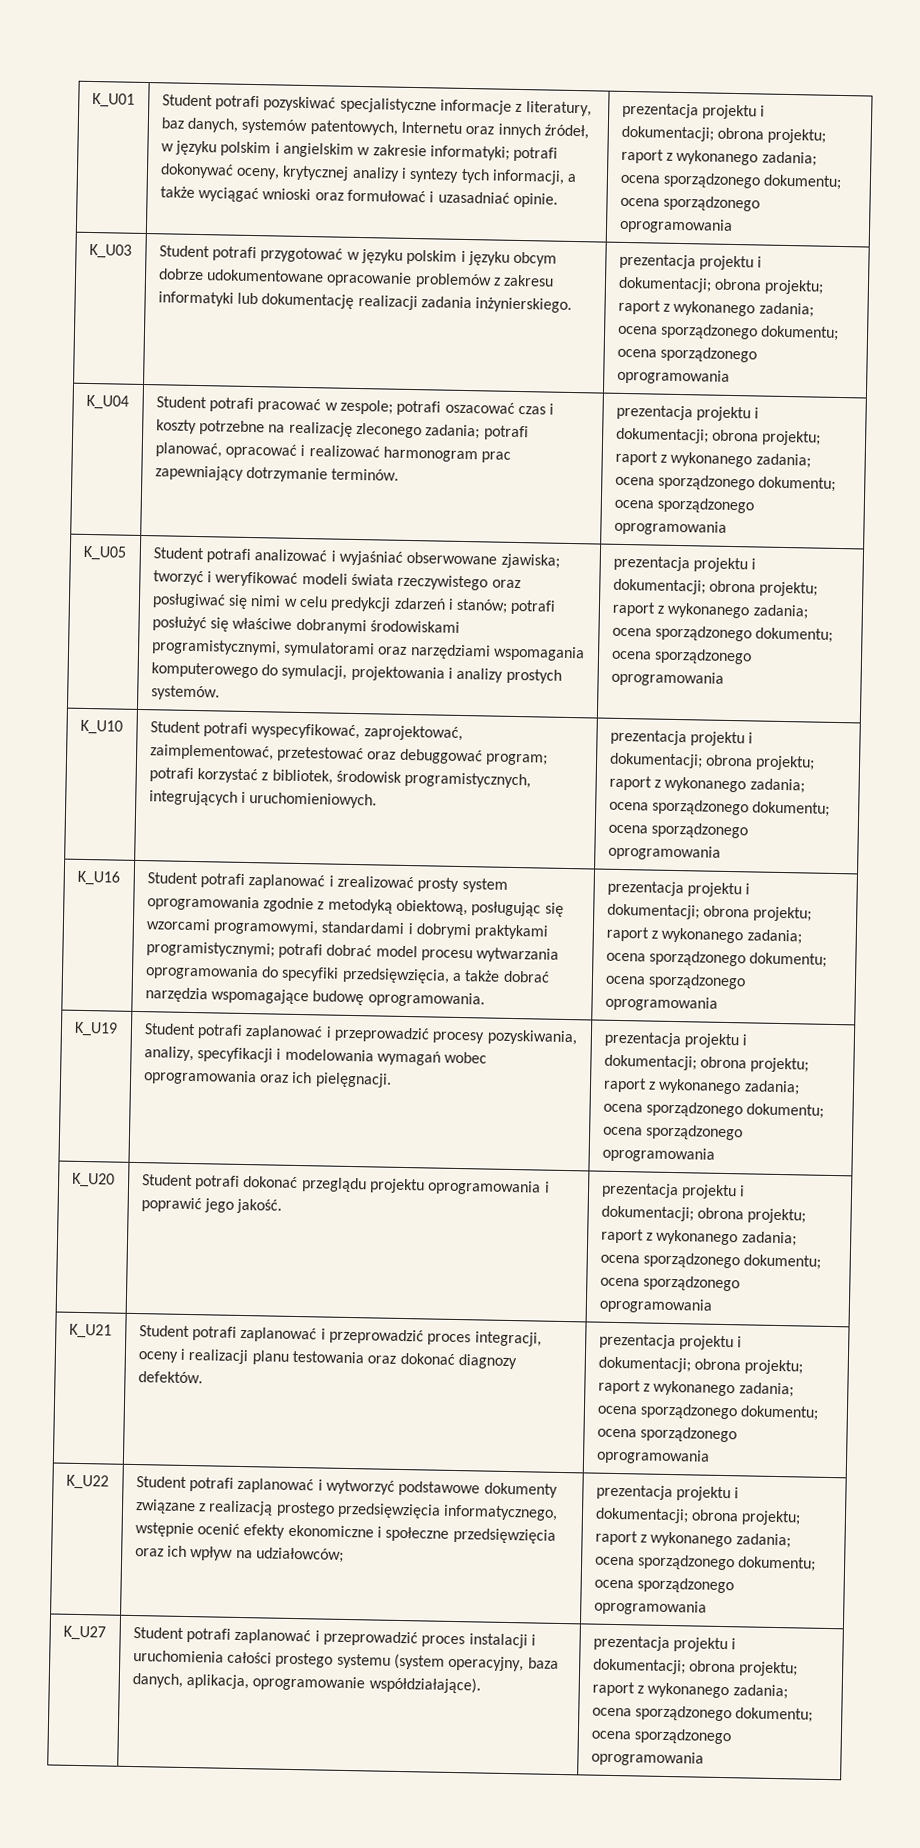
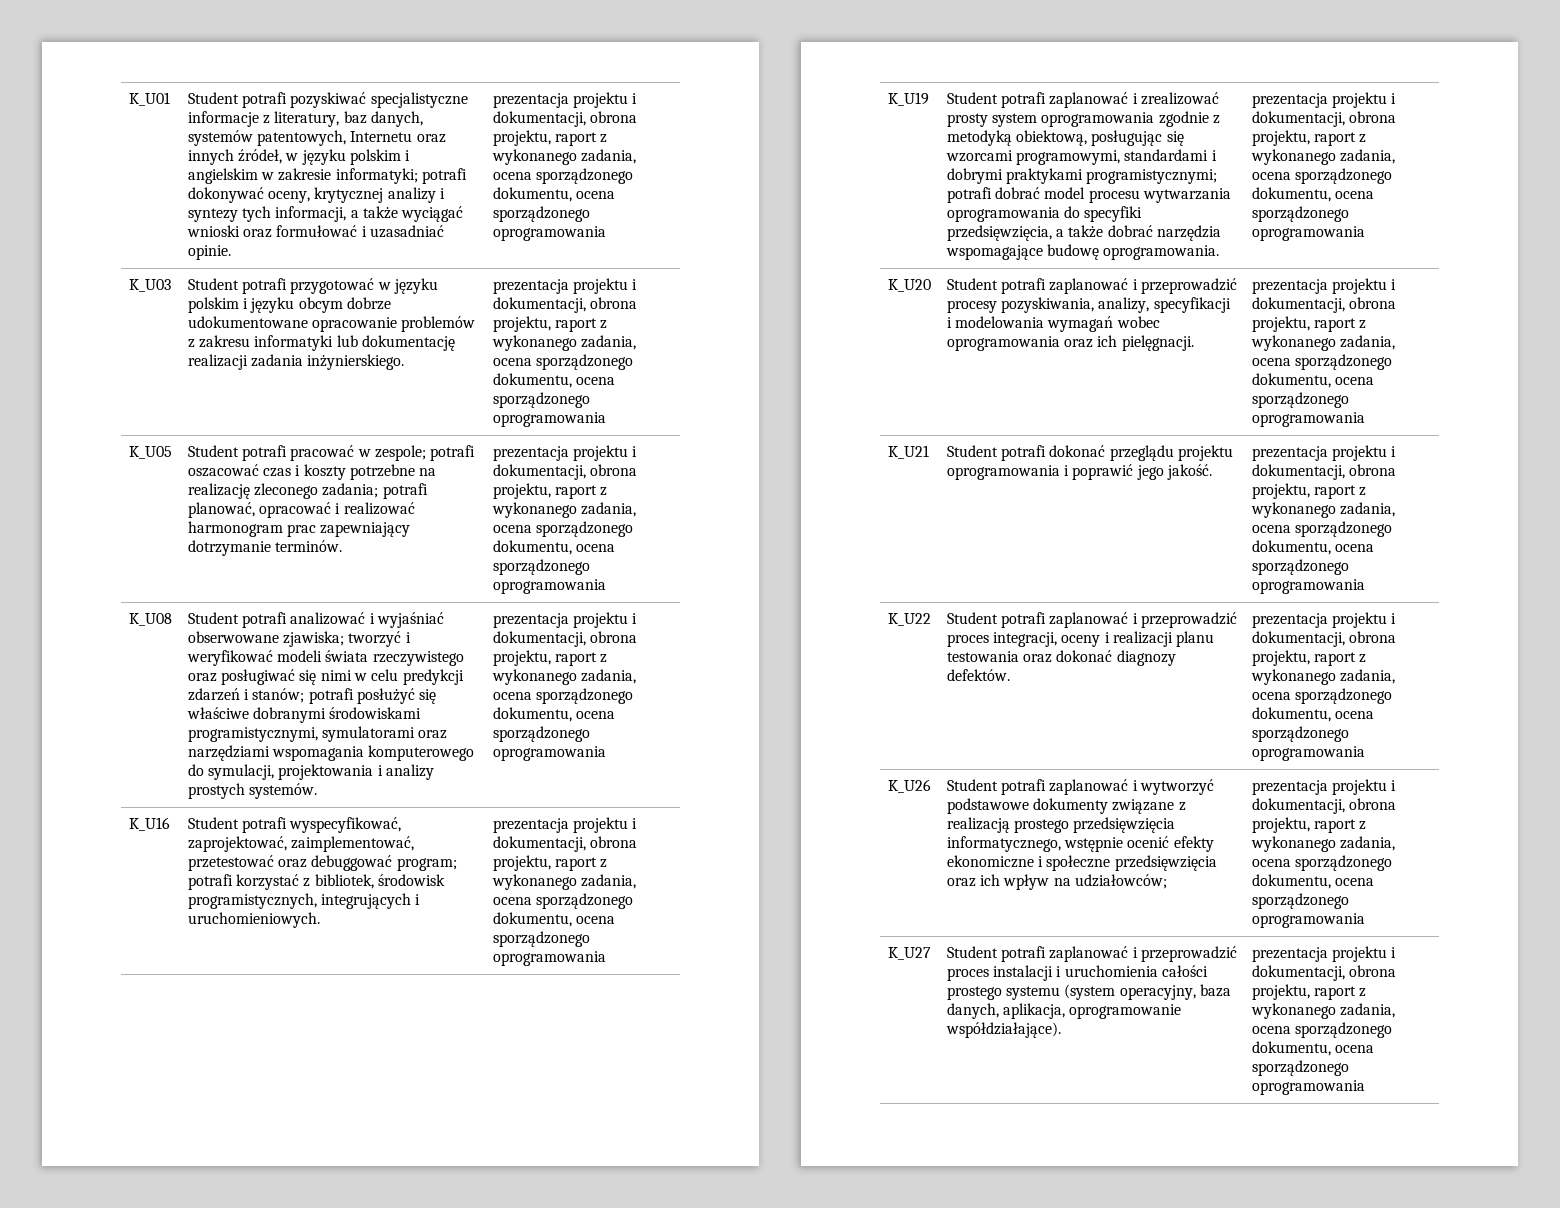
- Student potrafi pozyskiwać specjalistyczne informacje z literatury, baz danych, systemów patentowych, Internetu oraz innych źródeł, w języku polskim i angielskim w zakresie informatyki; potrafi dokonywać oceny, krytycznej analizy i syntezy tych informacji, a także wyciągać wnioski oraz formułować i uzasadniać opinie. | prezentacja projektu i dokumentacji; obrona projektu; raport z wykonanego zadania; ocena sporządzonego dokumentu; ocena sporządzonego oprogramowania
+ Student potrafi pozyskiwać specjalistyczne informacje z literatury, baz danych, systemów patentowych, Internetu oraz innych źródeł, w języku polskim i angielskim w zakresie informatyki; potrafi dokonywać oceny, krytycznej analizy i syntezy tych informacji, a także wyciągać wnioski oraz formułować i uzasadniać opinie. | prezentacja projektu i dokumentacji, obrona projektu, raport z wykonanego zadania, ocena sporządzonego dokumentu, ocena sporządzonego oprogramowania
- K_U03 | Student potrafi przygotować w języku polskim i języku obcym dobrze udokumentowane opracowanie problemów z zakresu informatyki lub dokumentację realizacji zadania inżynierskiego. | prezentacja projektu i dokumentacji; obrona projektu; raport z wykonanego zadania; ocena sporządzonego dokumentu; ocena sporządzonego oprogramowania
- K_U04
+ K_U03 | Student potrafi przygotować w języku polskim i języku obcym dobrze udokumentowane opracowanie problemów z zakresu informatyki lub dokumentację realizacji zadania inżynierskiego. | prezentacja projektu i dokumentacji, obrona projektu, raport z wykonanego zadania, ocena sporządzonego dokumentu, ocena sporządzonego oprogramowania
+ K_U05
- Student potrafi pracować w zespole; potrafi oszacować czas i koszty potrzebne na realizację zleconego zadania; potrafi planować, opracować i realizować harmonogram prac zapewniający dotrzymanie terminów. | prezentacja projektu i dokumentacji; obrona projektu; raport z wykonanego zadania; ocena sporządzonego dokumentu; ocena sporządzonego oprogramowania
- K_U05
+ Student potrafi pracować w zespole; potrafi oszacować czas i koszty potrzebne na realizację zleconego zadania; potrafi planować, opracować i realizować harmonogram prac zapewniający dotrzymanie terminów. | prezentacja projektu i dokumentacji, obrona projektu, raport z wykonanego zadania, ocena sporządzonego dokumentu, ocena sporządzonego oprogramowania
+ K_U08
- potrafi posłużyć się właściwe dobranymi środowiskami programistycznymi, symulatorami oraz narzędziami wspomagania komputerowego do symulacji, projektowania i analizy prostych systemów. | prezentacja projektu i dokumentacji; obrona projektu; raport z wykonanego zadania; ocena sporządzonego dokumentu; ocena sporządzonego oprogramowania
- K_U10 | Student potrafi wyspecyfikować, zaprojektować, zaimplementować, przetestować oraz debuggować program; potrafi korzystać z bibliotek, środowisk programistycznych, integrujących i uruchomieniowych. | prezentacja projektu i dokumentacji; obrona projektu; raport z wykonanego zadania; ocena sporządzonego dokumentu; ocena sporządzonego oprogramowania
- K_U16
+ potrafi posłużyć się właściwe dobranymi środowiskami programistycznymi, symulatorami oraz narzędziami wspomagania komputerowego do symulacji, projektowania i analizy prostych systemów. | prezentacja projektu i dokumentacji, obrona projektu, raport z wykonanego zadania, ocena sporządzonego dokumentu, ocena sporządzonego oprogramowania
+ K_U16 | Student potrafi wyspecyfikować, zaprojektować, zaimplementować, przetestować oraz debuggować program; potrafi korzystać z bibliotek, środowisk programistycznych, integrujących i uruchomieniowych. | prezentacja projektu i dokumentacji, obrona projektu, raport z wykonanego zadania, ocena sporządzonego dokumentu, ocena sporządzonego oprogramowania
+ K_U19
- potrafi dobrać model procesu wytwarzania oprogramowania do specyfiki przedsięwzięcia, a także dobrać narzędzia wspomagające budowę oprogramowania. | prezentacja projektu i dokumentacji; obrona projektu; raport z wykonanego zadania; ocena sporządzonego dokumentu; ocena sporządzonego oprogramowania
- K_U19 | Student potrafi zaplanować i przeprowadzić procesy pozyskiwania, analizy, specyfikacji i modelowania wymagań wobec oprogramowania oraz ich pielęgnacji. | prezentacja projektu i dokumentacji; obrona projektu; raport z wykonanego zadania; ocena sporządzonego dokumentu; ocena sporządzonego oprogramowania
- K_U20 | Student potrafi dokonać przeglądu projektu oprogramowania i poprawić jego jakość. | prezentacja projektu i dokumentacji; obrona projektu; raport z wykonanego zadania; ocena sporządzonego dokumentu; ocena sporządzonego oprogramowania
- K_U21 | Student potrafi zaplanować i przeprowadzić proces integracji, oceny i realizacji planu testowania oraz dokonać diagnozy defektów. | prezentacja projektu i dokumentacji; obrona projektu; raport z wykonanego zadania; ocena sporządzonego dokumentu; ocena sporządzonego oprogramowania
- K_U22
+ potrafi dobrać model procesu wytwarzania oprogramowania do specyfiki przedsięwzięcia, a także dobrać narzędzia wspomagające budowę oprogramowania. | prezentacja projektu i dokumentacji, obrona projektu, raport z wykonanego zadania, ocena sporządzonego dokumentu, ocena sporządzonego oprogramowania
+ K_U20 | Student potrafi zaplanować i przeprowadzić procesy pozyskiwania, analizy, specyfikacji i modelowania wymagań wobec oprogramowania oraz ich pielęgnacji. | prezentacja projektu i dokumentacji, obrona projektu, raport z wykonanego zadania, ocena sporządzonego dokumentu, ocena sporządzonego oprogramowania
+ K_U21 | Student potrafi dokonać przeglądu projektu oprogramowania i poprawić jego jakość. | prezentacja projektu i dokumentacji, obrona projektu, raport z wykonanego zadania, ocena sporządzonego dokumentu, ocena sporządzonego oprogramowania
+ K_U22 | Student potrafi zaplanować i przeprowadzić proces integracji, oceny i realizacji planu testowania oraz dokonać diagnozy defektów. | prezentacja projektu i dokumentacji, obrona projektu, raport z wykonanego zadania, ocena sporządzonego dokumentu, ocena sporządzonego oprogramowania
+ K_U26
- Student potrafi zaplanować i wytworzyć podstawowe dokumenty związane z realizacją prostego przedsięwzięcia informatycznego, wstępnie ocenić efekty ekonomiczne i społeczne przedsięwzięcia oraz ich wpływ na udziałowców; | prezentacja projektu i dokumentacji; obrona projektu; raport z wykonanego zadania; ocena sporządzonego dokumentu; ocena sporządzonego oprogramowania
+ Student potrafi zaplanować i wytworzyć podstawowe dokumenty związane z realizacją prostego przedsięwzięcia informatycznego, wstępnie ocenić efekty ekonomiczne i społeczne przedsięwzięcia oraz ich wpływ na udziałowców; | prezentacja projektu i dokumentacji, obrona projektu, raport z wykonanego zadania, ocena sporządzonego dokumentu, ocena sporządzonego oprogramowania
- K_U27 | Student potrafi zaplanować i przeprowadzić proces instalacji i uruchomienia całości prostego systemu (system operacyjny, baza danych, aplikacja, oprogramowanie współdziałające). | prezentacja projektu i dokumentacji; obrona projektu; raport z wykonanego zadania; ocena sporządzonego dokumentu; ocena sporządzonego oprogramowania
+ K_U27 | Student potrafi zaplanować i przeprowadzić proces instalacji i uruchomienia całości prostego systemu (system operacyjny, baza danych, aplikacja, oprogramowanie współdziałające). | prezentacja projektu i dokumentacji, obrona projektu, raport z wykonanego zadania, ocena sporządzonego dokumentu, ocena sporządzonego oprogramowania

